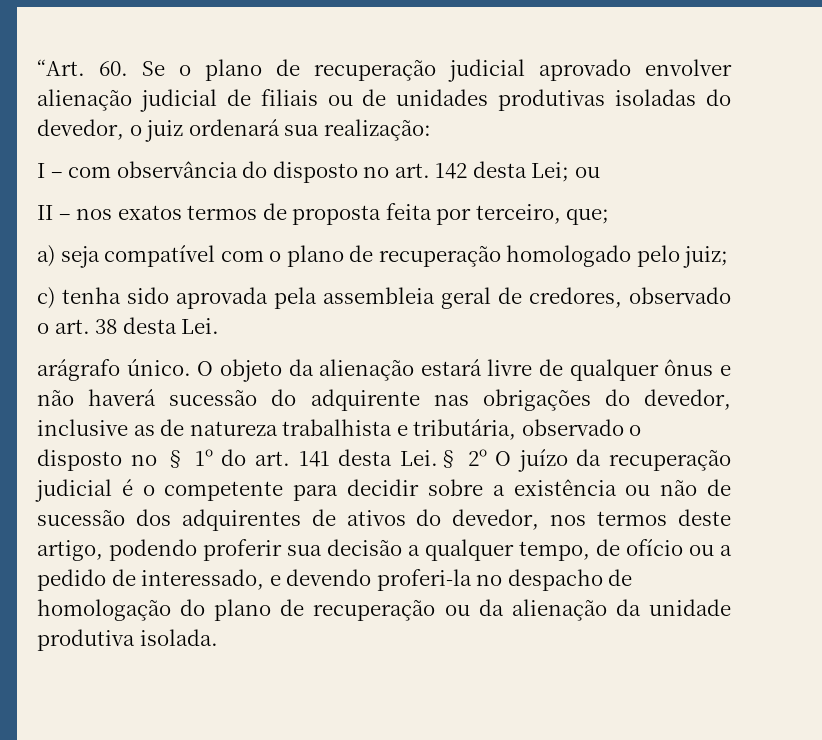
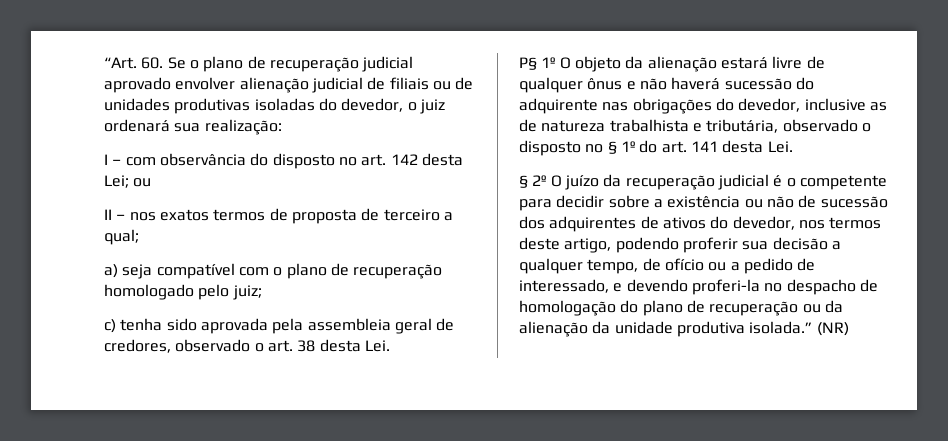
- II – nos exatos termos de proposta feita por terceiro, que;
+ II – nos exatos termos de proposta de terceiro a qual;
- arágrafo único. O objeto da alienação estará livre de qualquer ônus e não haverá sucessão do adquirente nas obrigações do devedor, inclusive as de natureza trabalhista e tributária, observado o disposto no § 1º do art. 141 desta Lei.§ 2º O juízo da recuperação judicial é o competente para decidir sobre a existência ou não de sucessão dos adquirentes de ativos do devedor, nos termos deste artigo, podendo proferir sua decisão a qualquer tempo, de ofício ou a pedido de interessado, e devendo proferi-la no despacho de homologação do plano de recuperação ou da alienação da unidade produtiva isolada.
+ P§ 1º O objeto da alienação estará livre de qualquer ônus e não haverá sucessão do adquirente nas obrigações do devedor, inclusive as de natureza trabalhista e tributária, observado o disposto no § 1º do art. 141 desta Lei.
+ § 2º O juízo da recuperação judicial é o competente para decidir sobre a existência ou não de sucessão dos adquirentes de ativos do devedor, nos termos deste artigo, podendo proferir sua decisão a qualquer tempo, de ofício ou a pedido de interessado, e devendo proferi-la no despacho de homologação do plano de recuperação ou da alienação da unidade produtiva isolada.” (NR)

